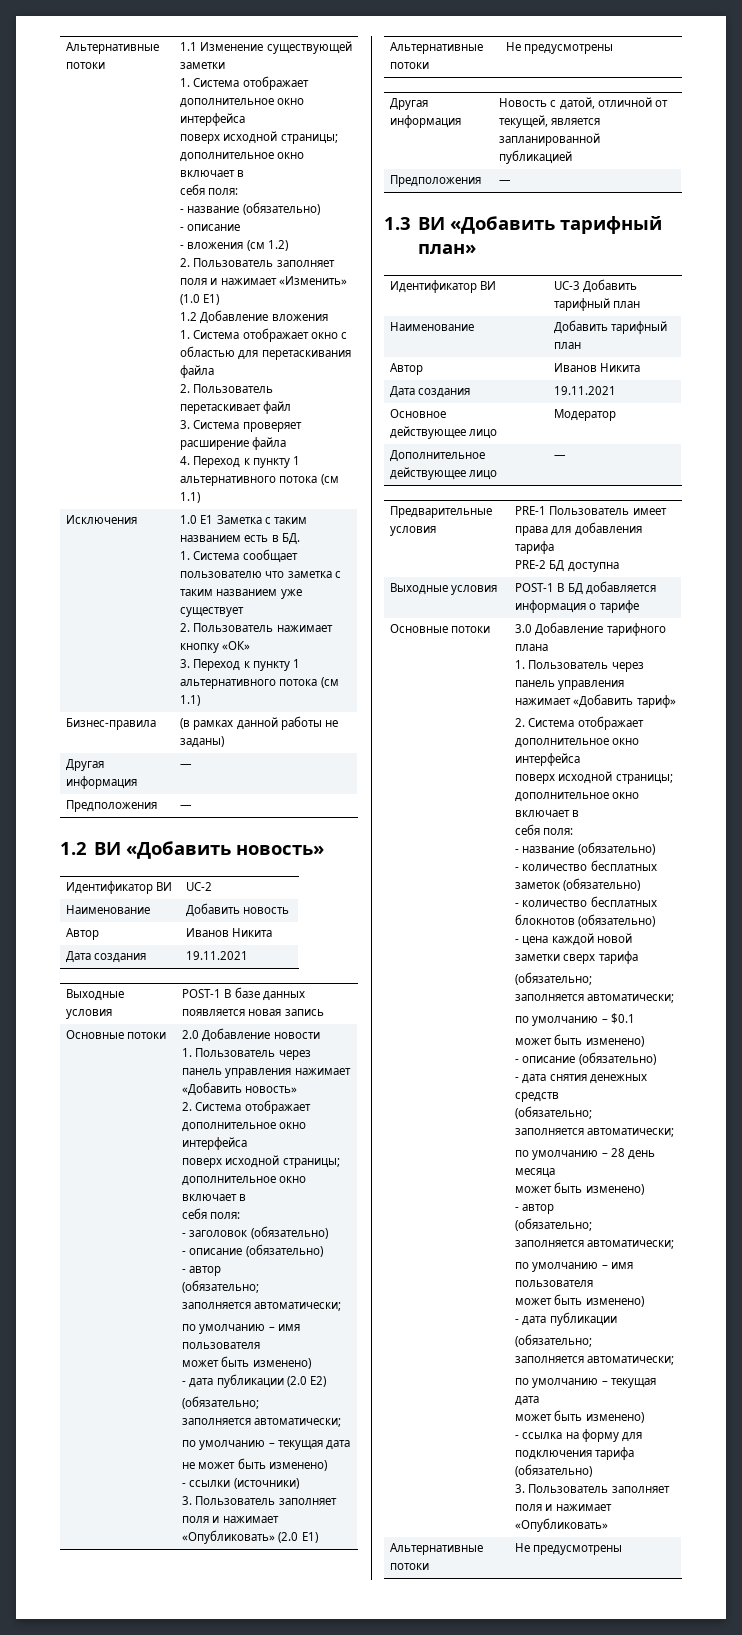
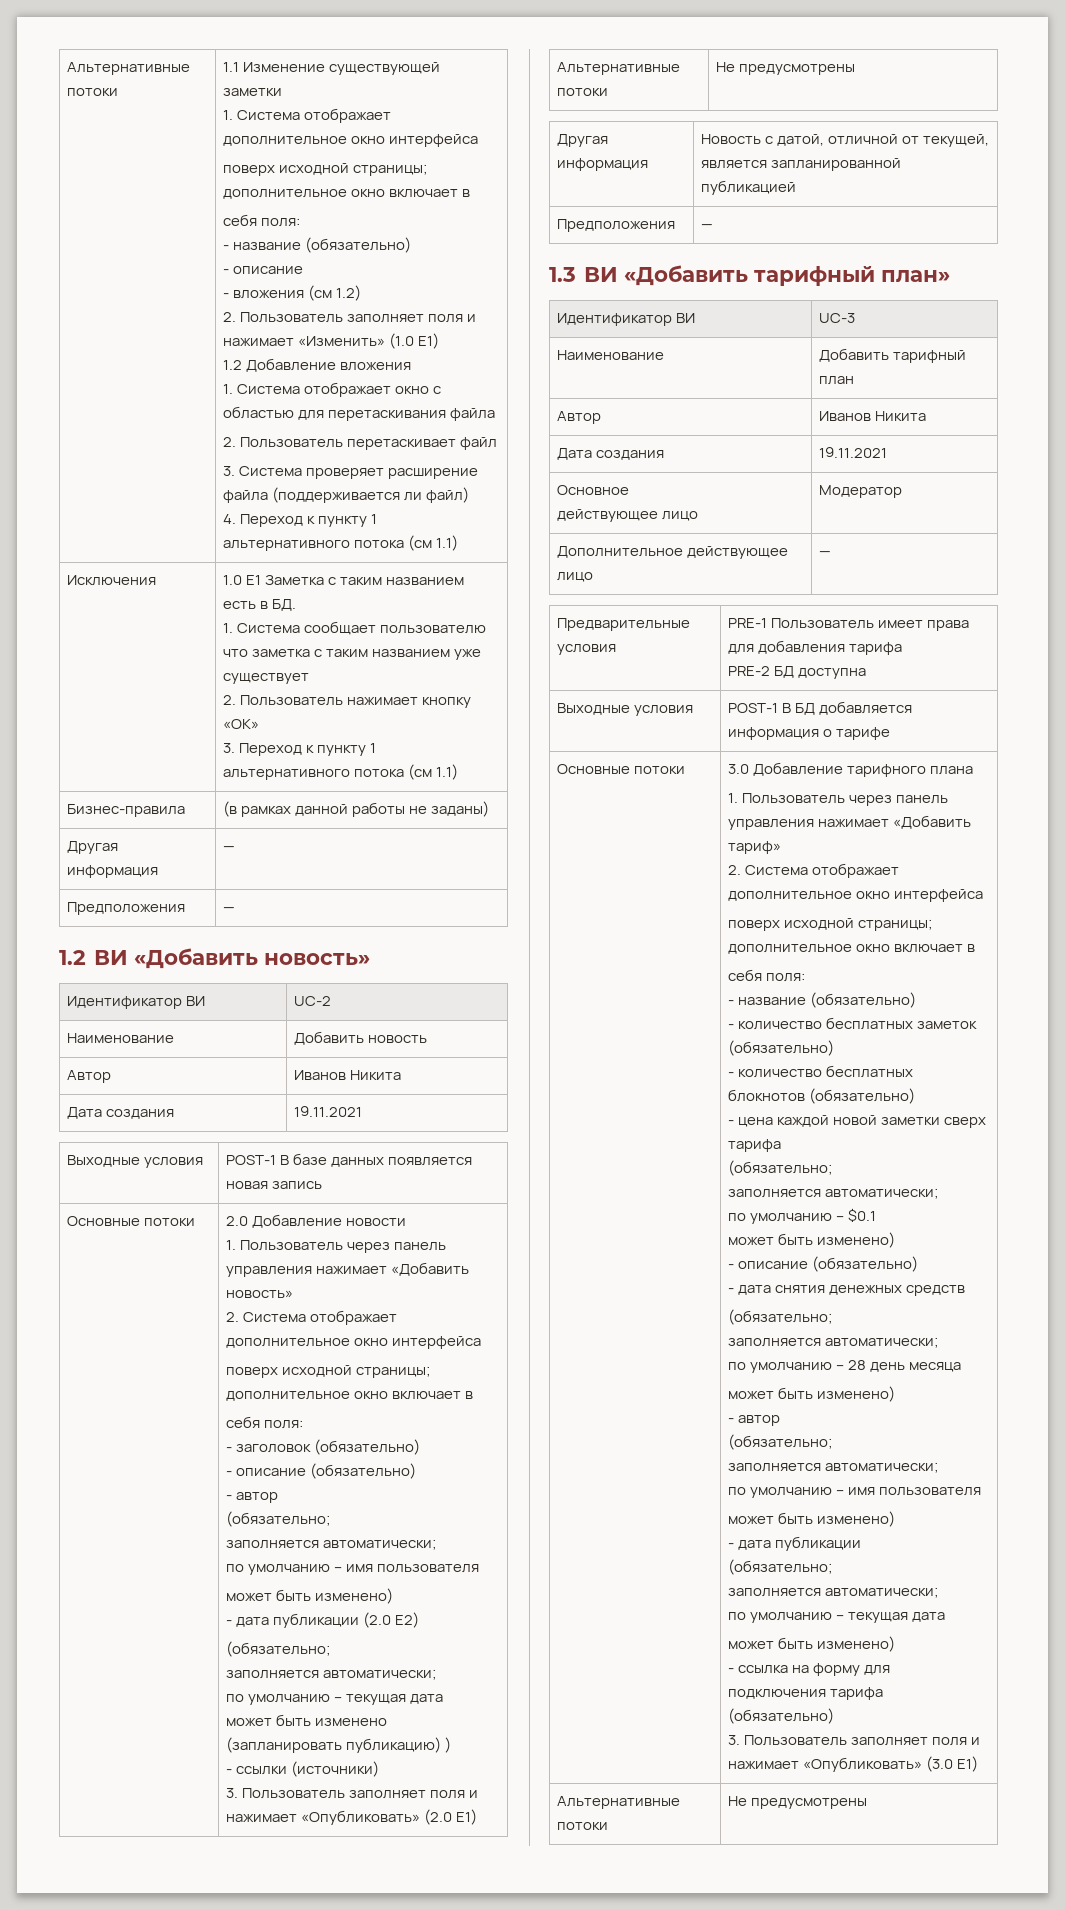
- 3. Система проверяет расширение файла
+ 3. Система проверяет расширение файла (поддерживается ли файл)
- не может быть изменено)
+ может быть изменено (запланировать публикацию) )
- Идентификатор ВИ | UC-3 Добавить тарифный план
+ Идентификатор ВИ | UC-3
  - ссылка на форму для подключения тарифа (обязательно)
- 3. Пользователь заполняет поля и нажимает «Опубликовать»
+ 3. Пользователь заполняет поля и нажимает «Опубликовать» (3.0 Е1)

